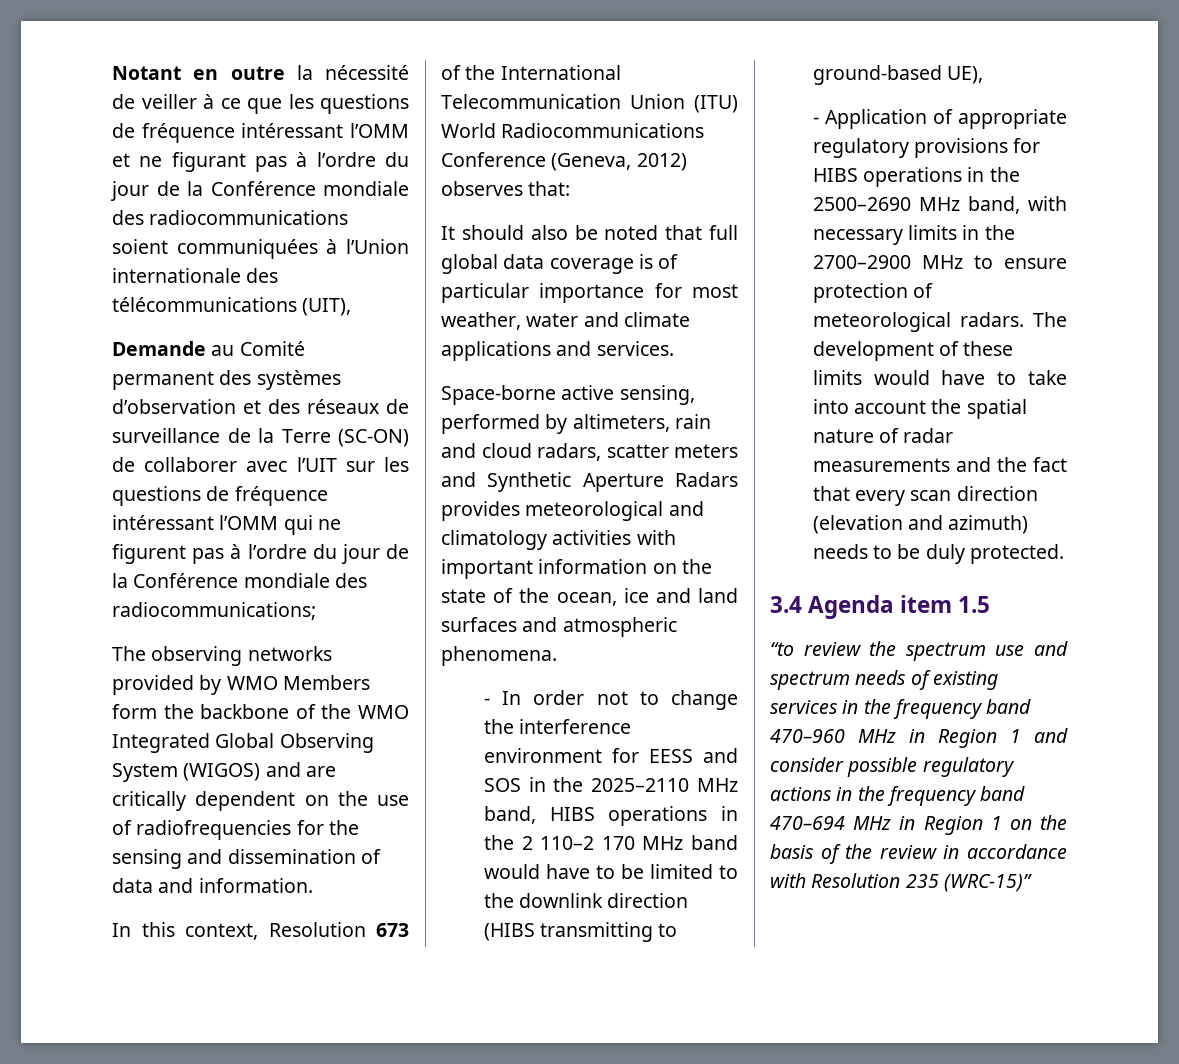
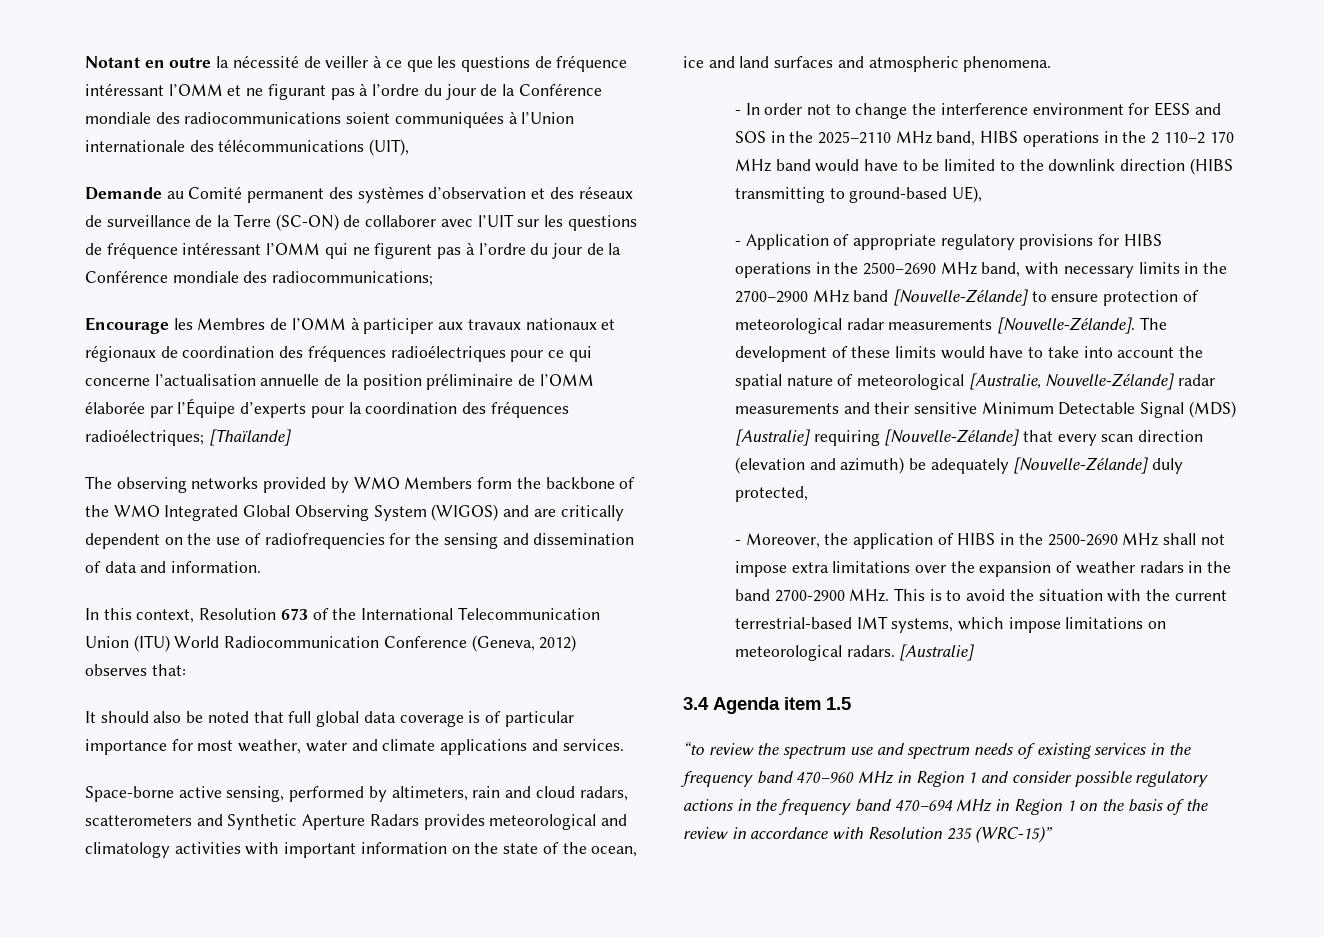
+ Encourage les Membres de l’OMM à participer aux travaux nationaux et régionaux de coordination des fréquences radioélectriques pour ce qui concerne l’actualisation annuelle de la position préliminaire de l’OMM élaborée par l’Équipe d’experts pour la coordination des fréquences radioélectriques; [Thaïlande]
- In this context, Resolution 673 of the International Telecommunication Union (ITU) World Radiocommunications Conference (Geneva, 2012) observes that:
+ In this context, Resolution 673 of the International Telecommunication Union (ITU) World Radiocommunication Conference (Geneva, 2012) observes that:
- Space-borne active sensing, performed by altimeters, rain and cloud radars, scatter meters and Synthetic Aperture Radars provides meteorological and climatology activities with important information on the state of the ocean, ice and land surfaces and atmospheric phenomena.
+ Space-borne active sensing, performed by altimeters, rain and cloud radars, scatterometers and Synthetic Aperture Radars provides meteorological and climatology activities with important information on the state of the ocean, ice and land surfaces and atmospheric phenomena.
- - Application of appropriate regulatory provisions for HIBS operations in the 2500–2690 MHz band, with necessary limits in the 2700–2900 MHz to ensure protection of meteorological radars.
+ - Application of appropriate regulatory provisions for HIBS operations in the 2500–2690 MHz band, with necessary limits in the 2700–2900 MHz band [Nouvelle-Zélande] to ensure protection of meteorological radar measurements [Nouvelle-Zélande].
- The development of these limits would have to take into account the spatial nature of radar measurements and the fact that every scan direction (elevation and azimuth) needs to be duly protected.
+ The development of these limits would have to take into account the spatial nature of meteorological [Australie, Nouvelle-Zélande] radar measurements and their sensitive Minimum Detectable Signal (MDS) [Australie] requiring [Nouvelle-Zélande] that every scan direction (elevation and azimuth) be adequately [Nouvelle-Zélande] duly protected,
+ - Moreover, the application of HIBS in the 2500-2690 MHz shall not impose extra limitations over the expansion of weather radars in the band 2700-2900 MHz. This is to avoid the situation with the current terrestrial-based IMT systems, which impose limitations on meteorological radars. [Australie]

